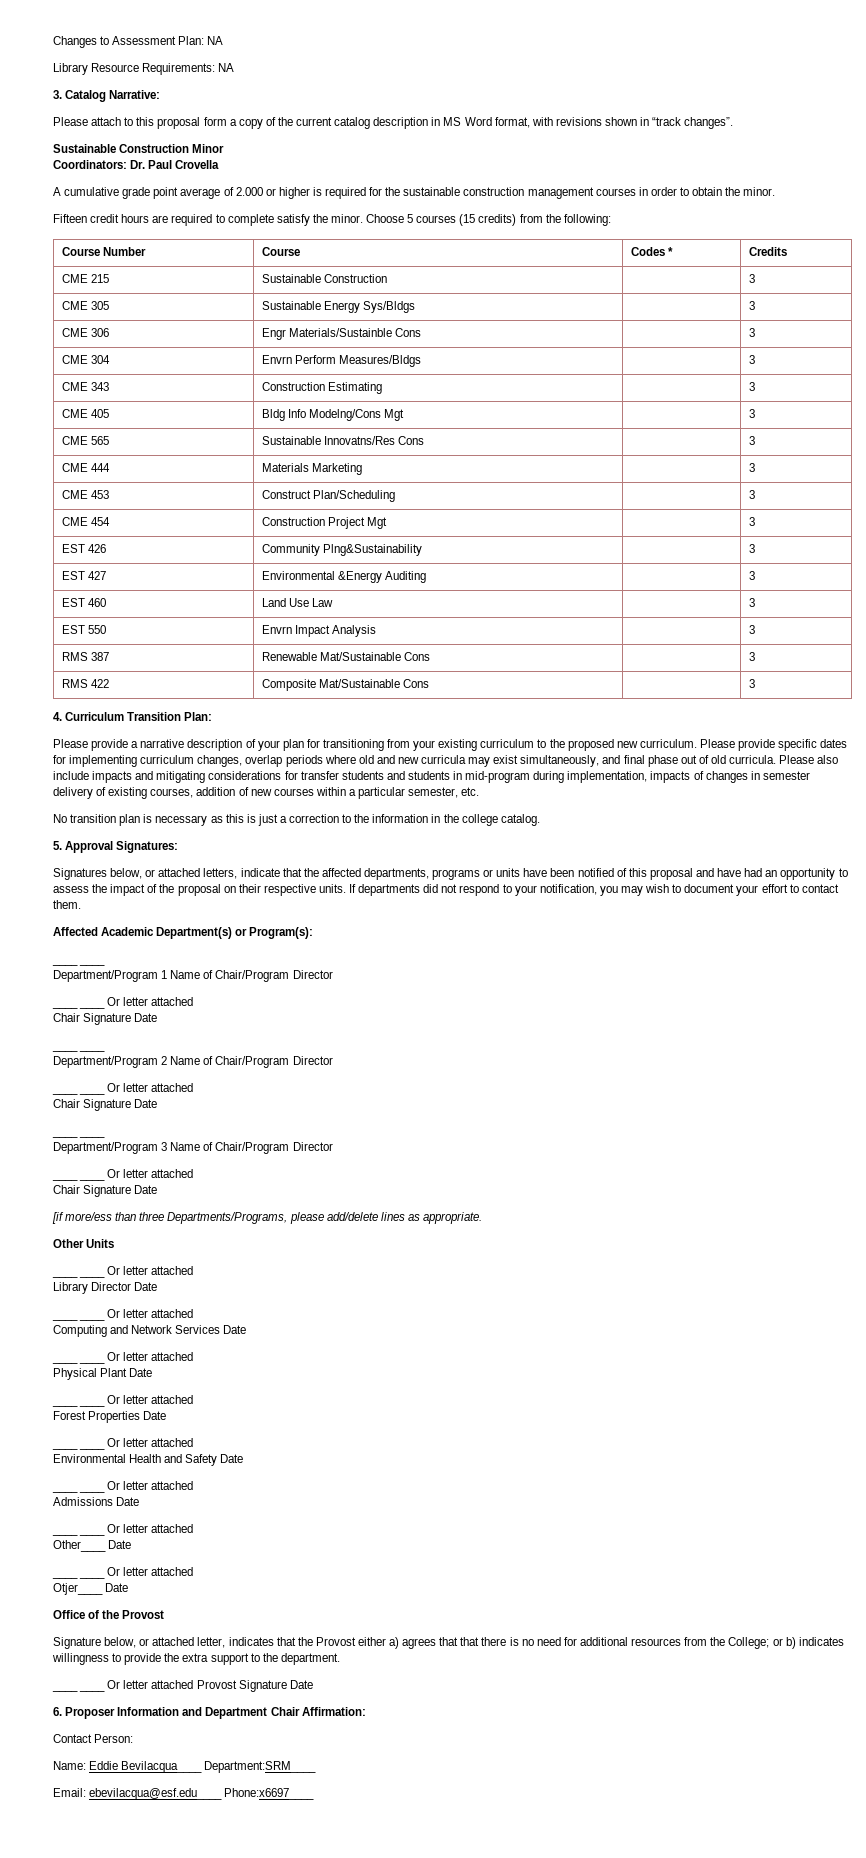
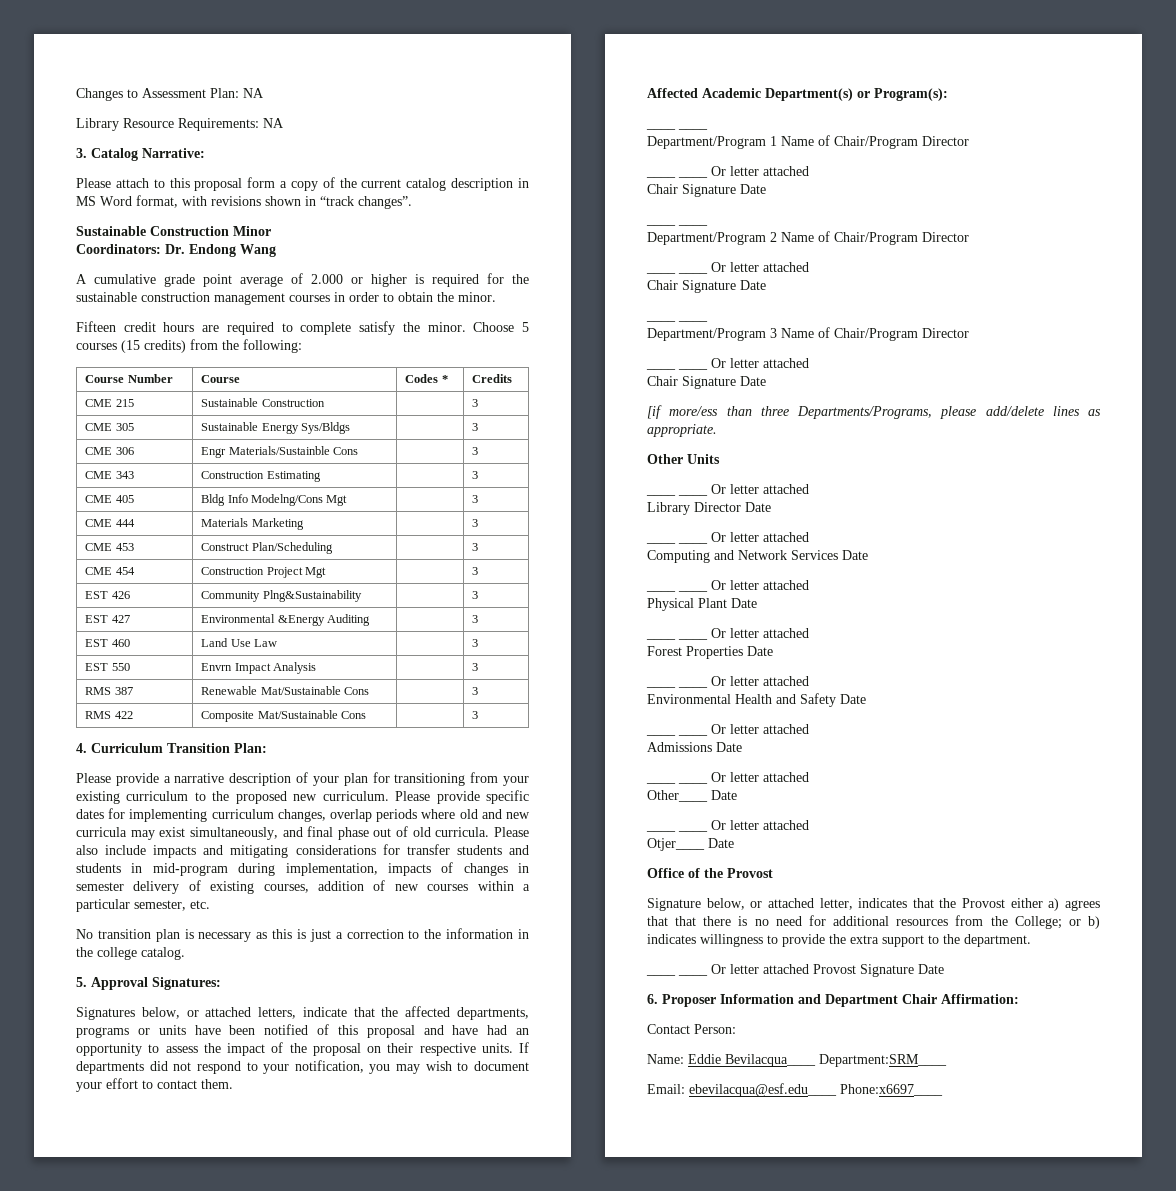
- Coordinators: Dr. Paul Crovella
+ Coordinators: Dr. Endong Wang
- CME 304 | Envrn Perform Measures/Bldgs | | 3
- CME 565 | Sustainable Innovatns/Res Cons | | 3

